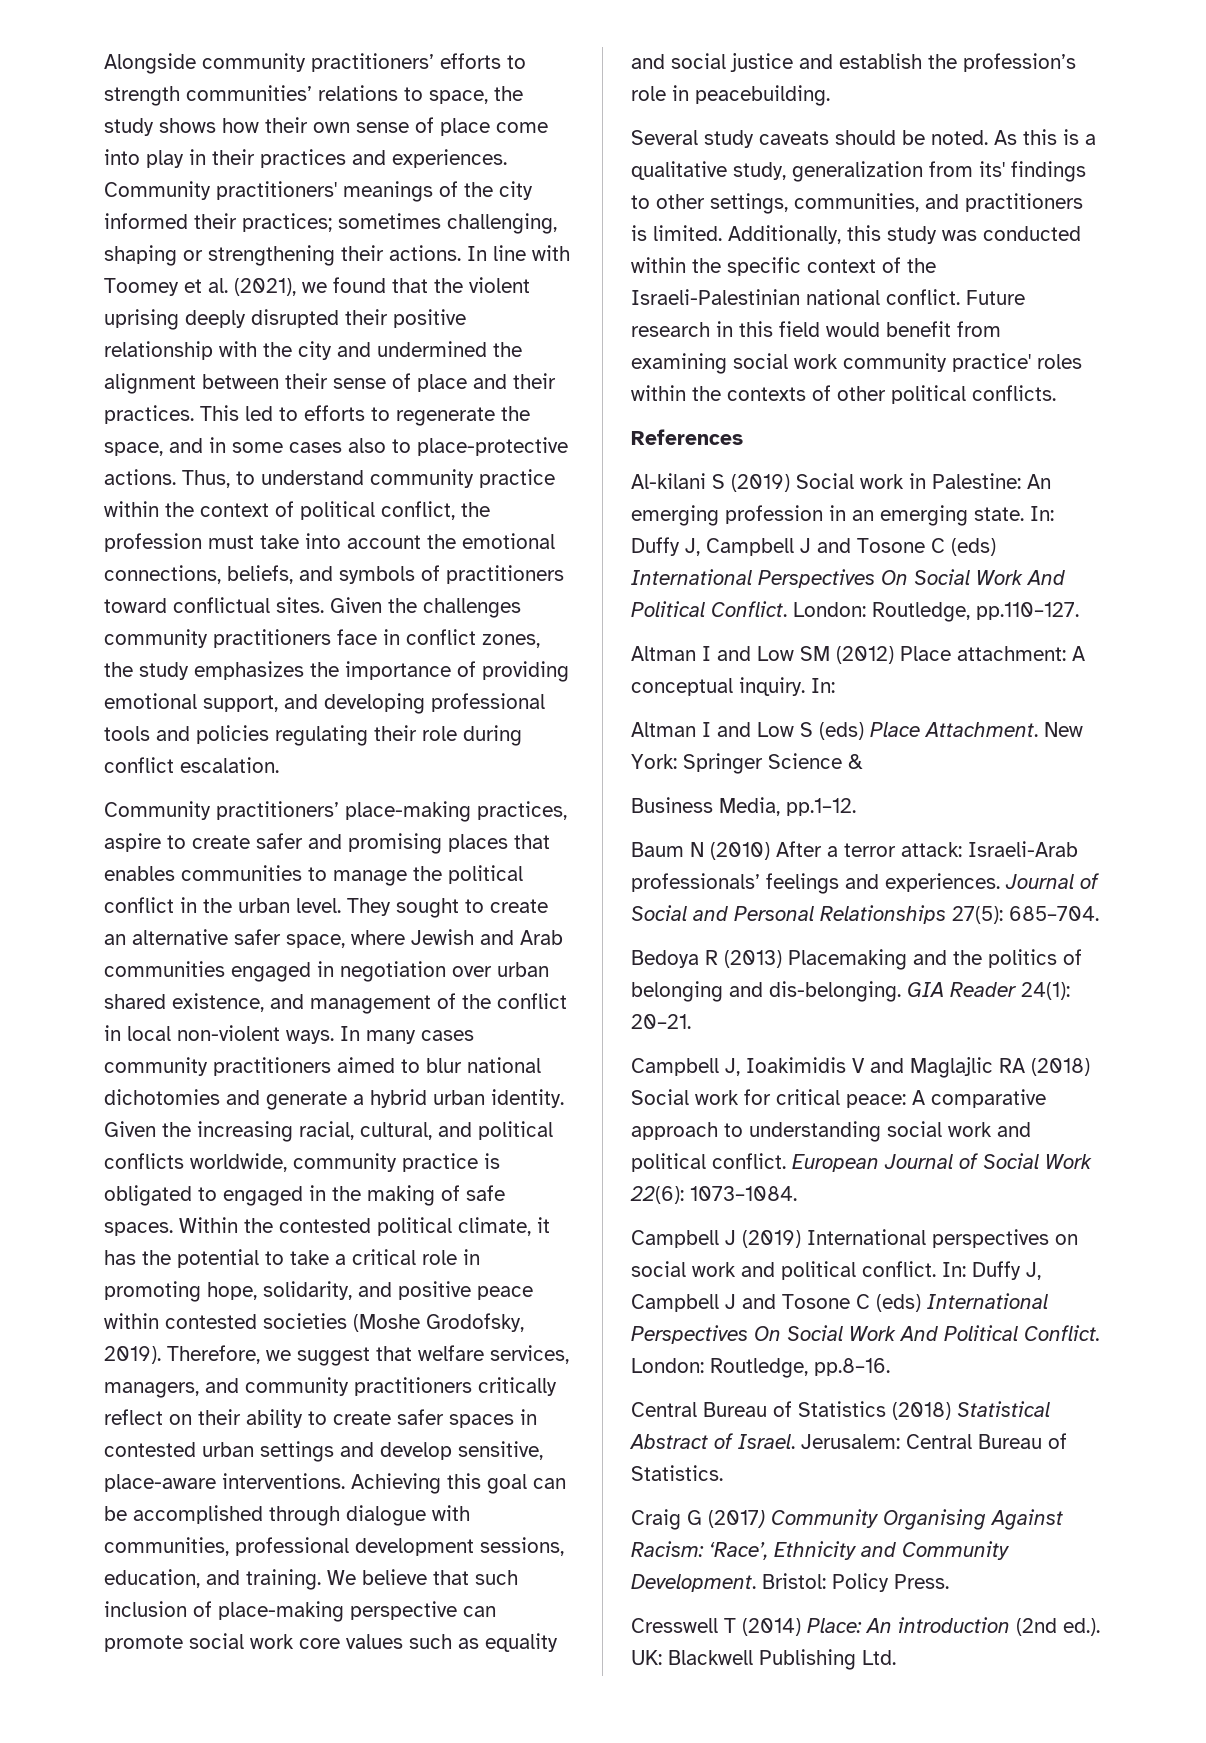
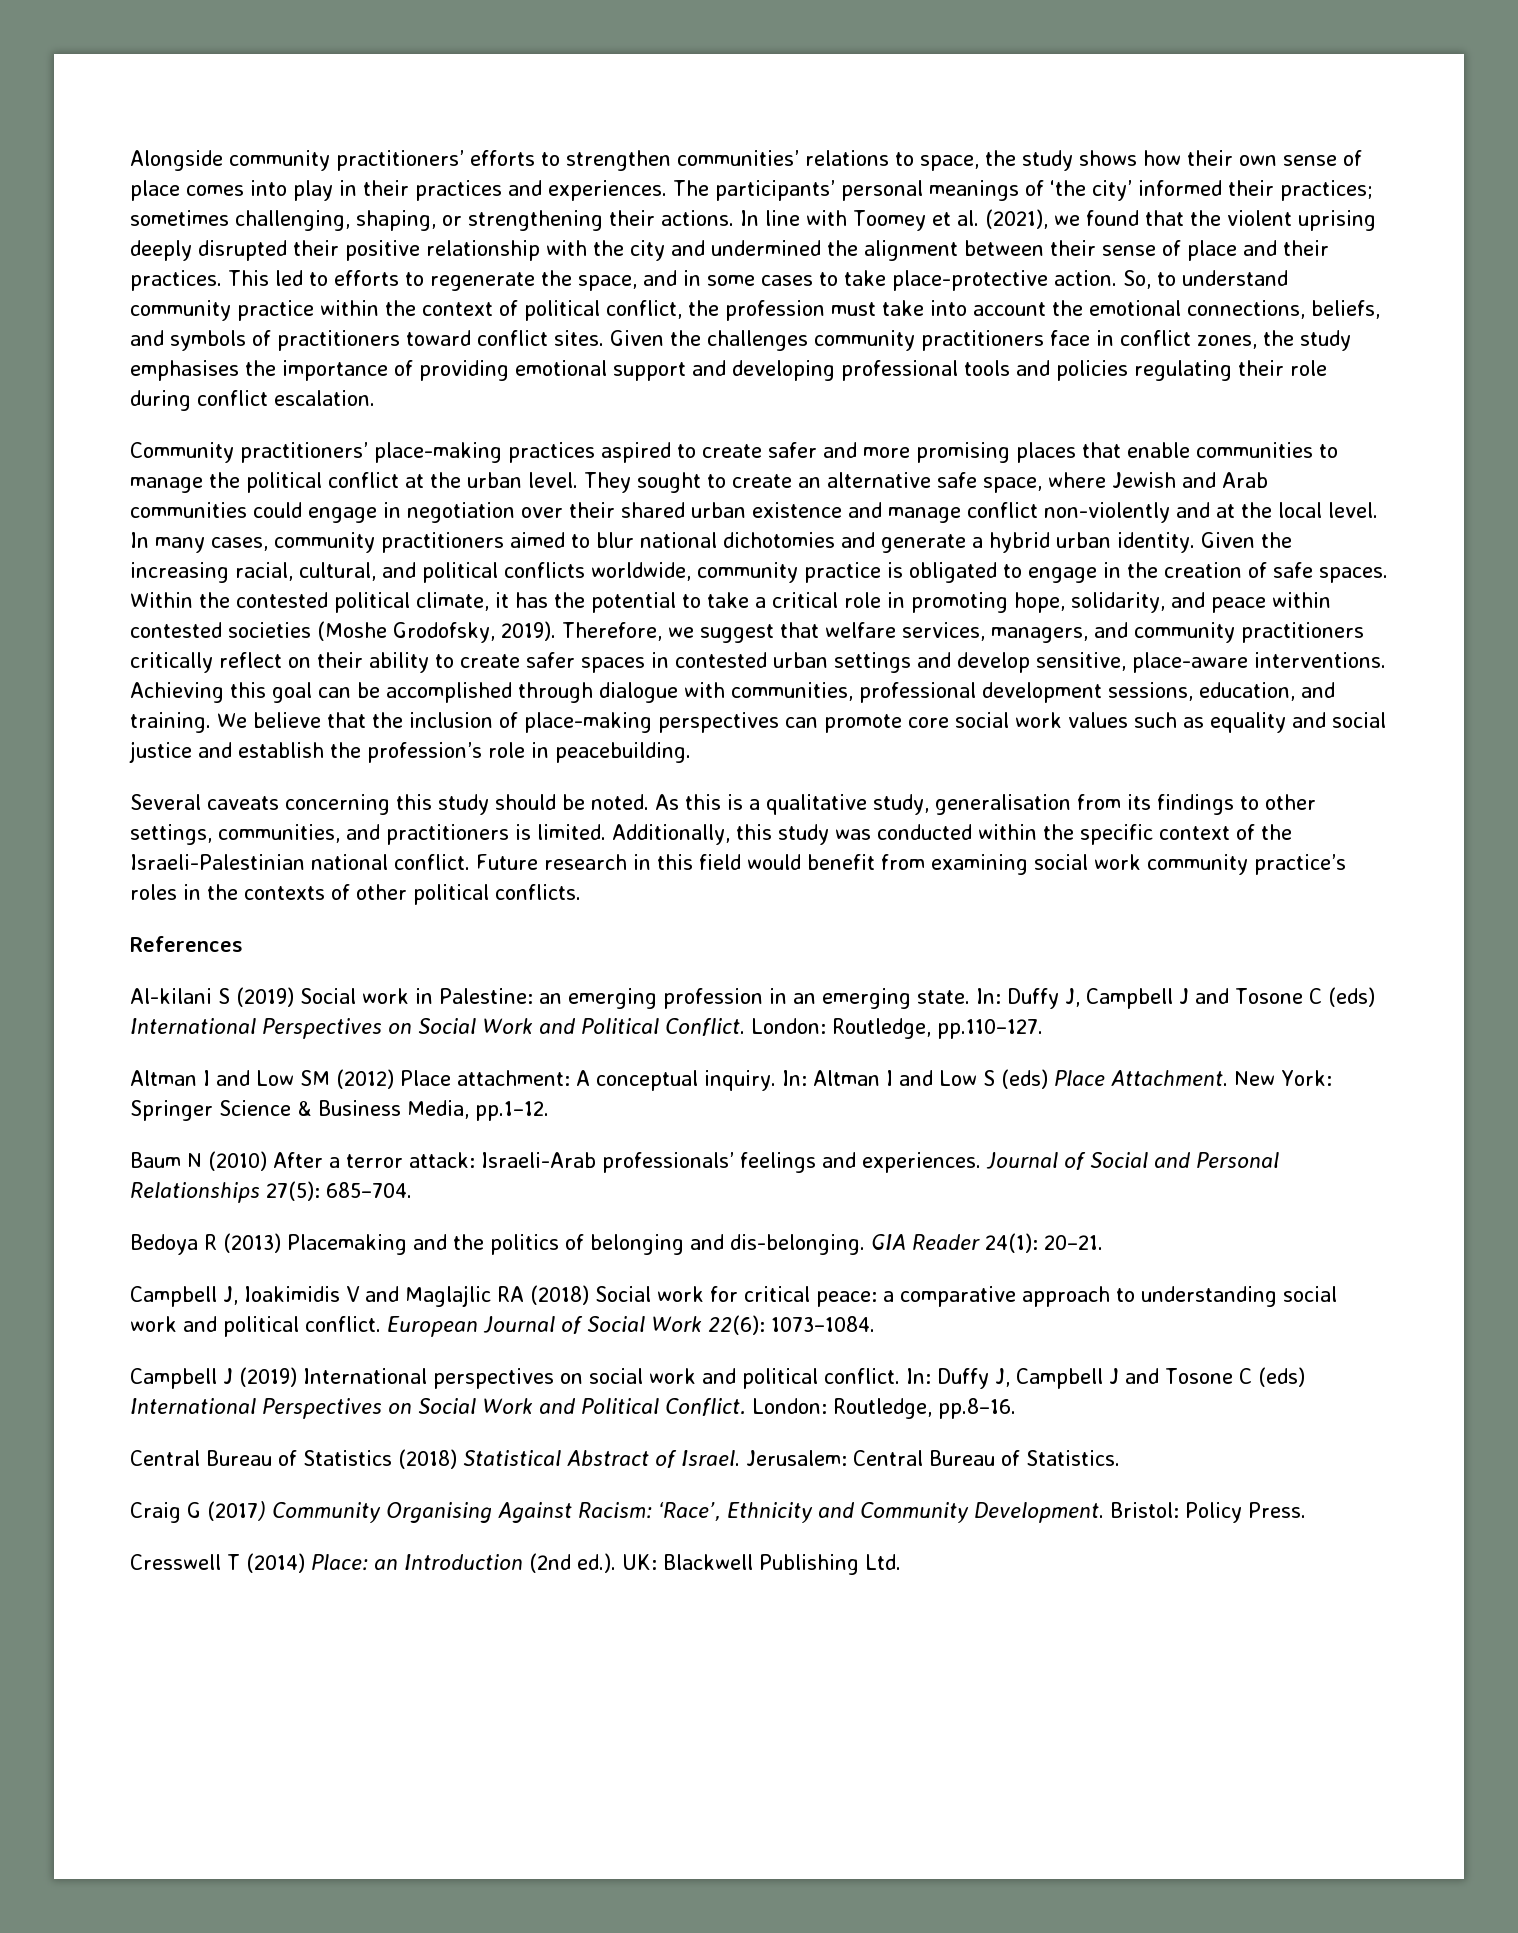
- Alongside community practitioners’ efforts to strength communities’ relations to space, the study shows how their own sense of place come into play in their practices and experiences.
+ Alongside community practitioners’ efforts to strengthen communities’ relations to space, the study shows how their own sense of place comes into play in their practices and experiences.
- Community practitioners' meanings of the city informed their practices; sometimes challenging, shaping or strengthening their actions.
+ The participants’ personal meanings of ‘the city’ informed their practices; sometimes challenging, shaping, or strengthening their actions.
- This led to efforts to regenerate the space, and in some cases also to place-protective actions. Thus, to understand community practice within the context of political conflict, the profession must take into account the emotional connections, beliefs, and symbols of practitioners toward conflictual sites.
+ This led to efforts to regenerate the space, and in some cases to take place-protective action. So, to understand community practice within the context of political conflict, the profession must take into account the emotional connections, beliefs, and symbols of practitioners toward conflict sites.
- Given the challenges community practitioners face in conflict zones, the study emphasizes the importance of providing emotional support, and developing professional tools and policies regulating their role during conflict escalation.
+ Given the challenges community practitioners face in conflict zones, the study emphasises the importance of providing emotional support and developing professional tools and policies regulating their role during conflict escalation.
- Community practitioners’ place-making practices, aspire to create safer and promising places that enables communities to manage the political conflict in the urban level.
+ Community practitioners’ place-making practices aspired to create safer and more promising places that enable communities to manage the political conflict at the urban level.
- They sought to create an alternative safer space, where Jewish and Arab communities engaged in negotiation over urban shared existence, and management of the conflict in local non-violent ways.
+ They sought to create an alternative safe space, where Jewish and Arab communities could engage in negotiation over their shared urban existence and manage conflict non-violently and at the local level.
- In many cases community practitioners aimed to blur national dichotomies and generate a hybrid urban identity.
+ In many cases, community practitioners aimed to blur national dichotomies and generate a hybrid urban identity.
- Given the increasing racial, cultural, and political conflicts worldwide, community practice is obligated to engaged in the making of safe spaces.
+ Given the increasing racial, cultural, and political conflicts worldwide, community practice is obligated to engage in the creation of safe spaces.
- Within the contested political climate, it has the potential to take a critical role in promoting hope, solidarity, and positive peace within contested societies (Moshe Grodofsky, 2019).
+ Within the contested political climate, it has the potential to take a critical role in promoting hope, solidarity, and peace within contested societies (Moshe Grodofsky, 2019).
- We believe that such inclusion of place-making perspective can promote social work core values such as equality and social justice and establish the profession’s role in peacebuilding.
+ We believe that the inclusion of place-making perspectives can promote core social work values such as equality and social justice and establish the profession’s role in peacebuilding.
- Several study caveats should be noted.
+ Several caveats concerning this study should be noted.
- As this is a qualitative study, generalization from its' findings to other settings, communities, and practitioners is limited.
+ As this is a qualitative study, generalisation from its findings to other settings, communities, and practitioners is limited.
- Future research in this field would benefit from examining social work community practice' roles within the contexts of other political conflicts.
+ Future research in this field would benefit from examining social work community practice’s roles in the contexts of other political conflicts.
- Al-kilani S (2019) Social work in Palestine: An emerging profession in an emerging state. In: Duffy J, Campbell J and Tosone C (eds) International Perspectives On Social Work And Political Conflict.
+ Al-kilani S (2019) Social work in Palestine: an emerging profession in an emerging state. In: Duffy J, Campbell J and Tosone C (eds) International Perspectives on Social Work and Political Conflict.
- Altman I and Low SM (2012) Place attachment: A conceptual inquiry. In:
- Altman I and Low S (eds) Place Attachment.
+ Altman I and Low SM (2012) Place attachment: A conceptual inquiry. In: Altman I and Low S (eds) Place Attachment.
- New York: Springer Science &
- Business Media, pp.1–12.
+ New York: Springer Science & Business Media, pp.1–12.
- Campbell J, Ioakimidis V and Maglajlic RA (2018) Social work for critical peace: A comparative approach to understanding social work and political conflict.
+ Campbell J, Ioakimidis V and Maglajlic RA (2018) Social work for critical peace: a comparative approach to understanding social work and political conflict.
- Campbell J (2019) International perspectives on social work and political conflict. In: Duffy J, Campbell J and Tosone C (eds) International Perspectives On Social Work And Political Conflict.
+ Campbell J (2019) International perspectives on social work and political conflict. In: Duffy J, Campbell J and Tosone C (eds) International Perspectives on Social Work and Political Conflict.
- Cresswell T (2014) Place: An introduction (2nd ed.). UK: Blackwell Publishing Ltd.
+ Cresswell T (2014) Place: an Introduction (2nd ed.). UK: Blackwell Publishing Ltd.

